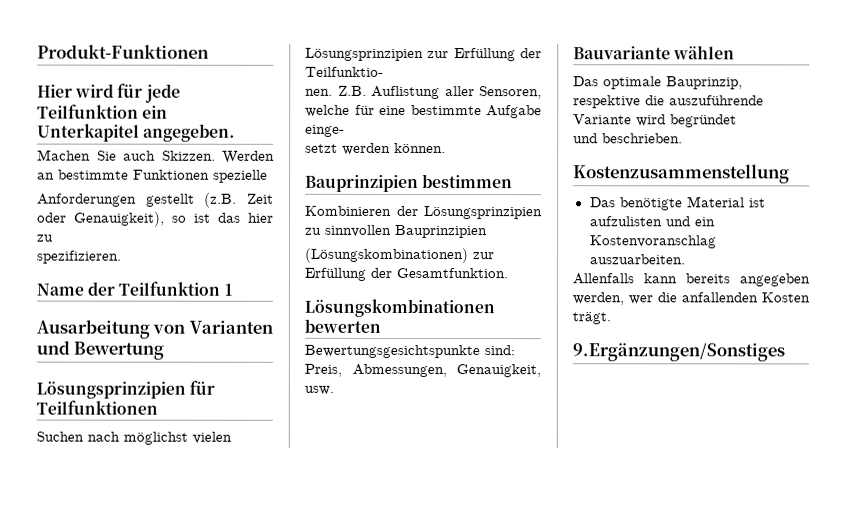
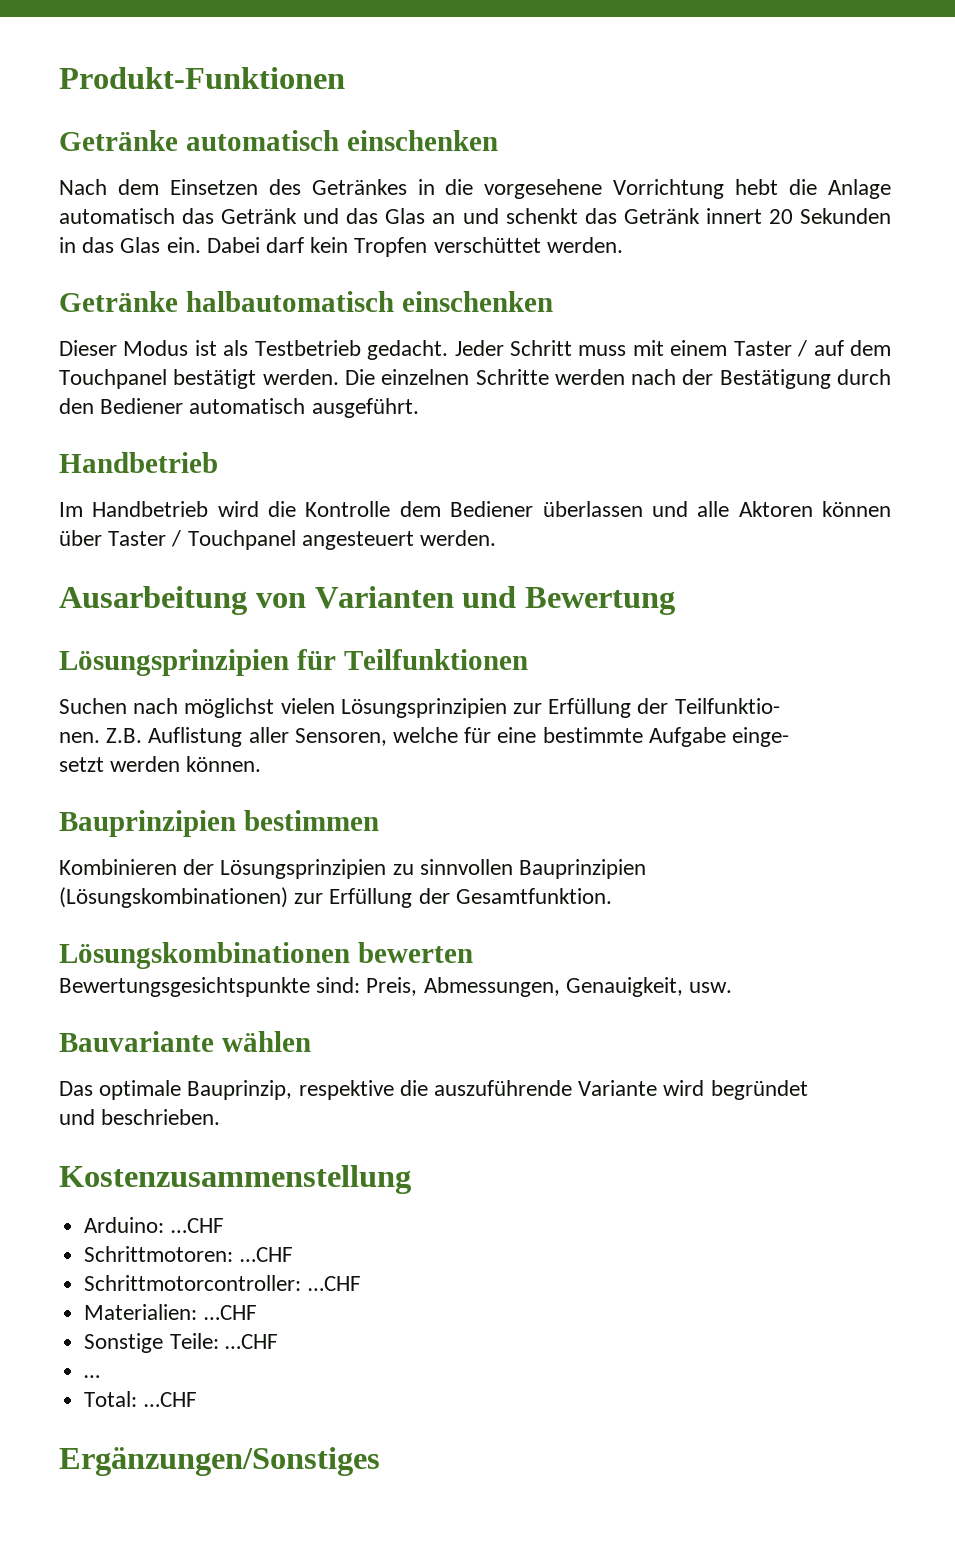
- Hier wird für jede Teilfunktion ein Unterkapitel angegeben.
- Machen Sie auch Skizzen. Werden an bestimmte Funktionen spezielle
- Anforderungen gestellt (z.B. Zeit oder Genauigkeit), so ist das hier zu
- spezifizieren.
- Name der Teilfunktion 1
+ Getränke automatisch einschenken
+ Nach dem Einsetzen des Getränkes in die vorgesehene Vorrichtung hebt die Anlage automatisch das Getränk und das Glas an und schenkt das Getränk innert 20 Sekunden in das Glas ein. Dabei darf kein Tropfen verschüttet werden.
+ Getränke halbautomatisch einschenken
+ Dieser Modus ist als Testbetrieb gedacht. Jeder Schritt muss mit einem Taster / auf dem Touchpanel bestätigt werden. Die einzelnen Schritte werden nach der Bestätigung durch den Bediener automatisch ausgeführt.
+ Handbetrieb
+ Im Handbetrieb wird die Kontrolle dem Bediener überlassen und alle Aktoren können über Taster / Touchpanel angesteuert werden.
- Das benötigte Material ist aufzulisten und ein Kostenvoranschlag auszuarbeiten.
- Allenfalls kann bereits angegeben werden, wer die anfallenden Kosten trägt.
- 9.Ergänzungen/Sonstiges
+ Arduino: …CHF
+ Schrittmotoren: …CHF
+ Schrittmotorcontroller: …CHF
+ Materialien: …CHF
+ Sonstige Teile: …CHF
+ …
+ Total: …CHF
+ Ergänzungen/Sonstiges

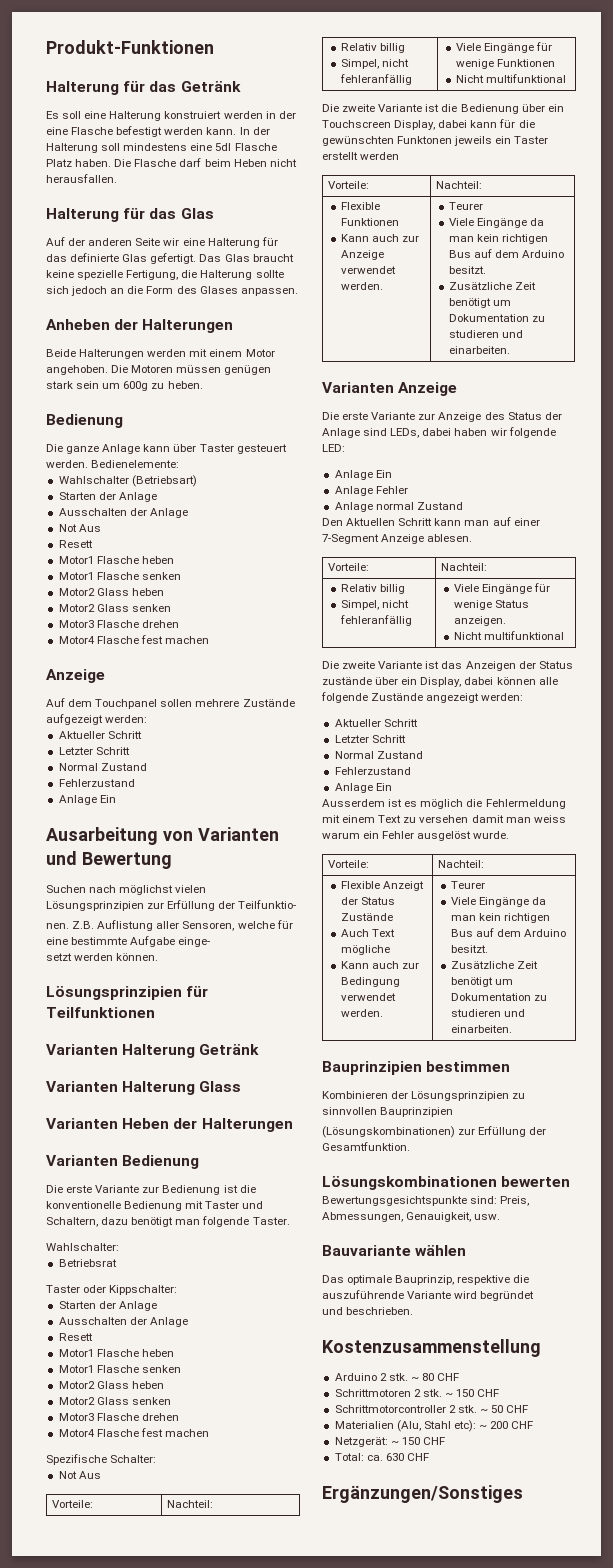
- Getränke automatisch einschenken
- Nach dem Einsetzen des Getränkes in die vorgesehene Vorrichtung hebt die Anlage automatisch das Getränk und das Glas an und schenkt das Getränk innert 20 Sekunden in das Glas ein. Dabei darf kein Tropfen verschüttet werden.
- Getränke halbautomatisch einschenken
- Dieser Modus ist als Testbetrieb gedacht. Jeder Schritt muss mit einem Taster / auf dem Touchpanel bestätigt werden. Die einzelnen Schritte werden nach der Bestätigung durch den Bediener automatisch ausgeführt.
- Handbetrieb
- Im Handbetrieb wird die Kontrolle dem Bediener überlassen und alle Aktoren können über Taster / Touchpanel angesteuert werden.
+ Halterung für das Getränk
+ Es soll eine Halterung konstruiert werden in der eine Flasche befestigt werden kann. In der Halterung soll mindestens eine 5dl Flasche Platz haben. Die Flasche darf beim Heben nicht herausfallen.
+ Halterung für das Glas
+ Auf der anderen Seite wir eine Halterung für das definierte Glas gefertigt. Das Glas braucht keine spezielle Fertigung, die Halterung sollte sich jedoch an die Form des Glases anpassen.
+ Anheben der Halterungen
+ Beide Halterungen werden mit einem Motor angehoben. Die Motoren müssen genügen stark sein um 600g zu heben.
+ Bedienung
+ Die ganze Anlage kann über Taster gesteuert werden. Bedienelemente:
+ Wahlschalter (Betriebsart)
+ Starten der Anlage
+ Ausschalten der Anlage
+ Not Aus
+ Resett
+ Motor1 Flasche heben
+ Motor1 Flasche senken
+ Motor2 Glass heben
+ Motor2 Glass senken
+ Motor3 Flasche drehen
+ Motor4 Flasche fest machen
+ Anzeige
+ Auf dem Touchpanel sollen mehrere Zustände aufgezeigt werden:
+ Aktueller Schritt
+ Letzter Schritt
+ Normal Zustand
+ Fehlerzustand
+ Anlage Ein
- Lösungsprinzipien für Teilfunktionen
+ Lösungsprinzipien für Teilfunktionen
+ Varianten Halterung Getränk
+ Varianten Halterung Glass
+ Varianten Heben der Halterungen
+ Varianten Bedienung
+ Die erste Variante zur Bedienung ist die konventionelle Bedienung mit Taster und Schaltern, dazu benötigt man folgende Taster.
+ Wahlschalter:
+ Betriebsrat
+ Taster oder Kippschalter:
+ Starten der Anlage
+ Ausschalten der Anlage
+ Resett
+ Motor1 Flasche heben
+ Motor1 Flasche senken
+ Motor2 Glass heben
+ Motor2 Glass senken
+ Motor3 Flasche drehen
+ Motor4 Flasche fest machen
+ Spezifische Schalter:
+ Not Aus
+ Vorteile: | Nachteil:
+ Relativ billig
+ Simpel, nicht fehleranfällig | Viele Eingänge für wenige Funktionen
+ Nicht multifunktional
+ Die zweite Variante ist die Bedienung über ein Touchscreen Display, dabei kann für die gewünschten Funktonen jeweils ein Taster erstellt werden
+ Vorteile: | Nachteil:
+ Flexible Funktionen
+ Kann auch zur Anzeige verwendet werden. | Teurer
+ Viele Eingänge da man kein richtigen Bus auf dem Arduino besitzt.
+ Zusätzliche Zeit benötigt um Dokumentation zu studieren und einarbeiten.
+ Varianten Anzeige
+ Die erste Variante zur Anzeige des Status der Anlage sind LEDs, dabei haben wir folgende LED:
+ Anlage Ein
+ Anlage Fehler
+ Anlage normal Zustand
+ Den Aktuellen Schritt kann man auf einer 7-Segment Anzeige ablesen.
+ Vorteile: | Nachteil:
+ Relativ billig
+ Simpel, nicht fehleranfällig | Viele Eingänge für wenige Status anzeigen.
+ Nicht multifunktional
+ Die zweite Variante ist das Anzeigen der Status zustände über ein Display, dabei können alle folgende Zustände angezeigt werden:
+ Aktueller Schritt
+ Letzter Schritt
+ Normal Zustand
+ Fehlerzustand
+ Anlage Ein
+ Ausserdem ist es möglich die Fehlermeldung mit einem Text zu versehen damit man weiss warum ein Fehler ausgelöst wurde.
+ Vorteile: | Nachteil:
+ Flexible Anzeigt der Status Zustände
+ Auch Text mögliche
+ Kann auch zur Bedingung verwendet werden. | Teurer
+ Viele Eingänge da man kein richtigen Bus auf dem Arduino besitzt.
+ Zusätzliche Zeit benötigt um Dokumentation zu studieren und einarbeiten.
- Arduino: …CHF
- Schrittmotoren: …CHF
- Schrittmotorcontroller: …CHF
- Materialien: …CHF
- Sonstige Teile: …CHF
- …
- Total: …CHF
+ Arduino 2 stk. ~ 80 CHF
+ Schrittmotoren 2 stk. ~ 150 CHF
+ Schrittmotorcontroller 2 stk. ~ 50 CHF
+ Materialien (Alu, Stahl etc): ~ 200 CHF
+ Netzgerät: ~ 150 CHF
+ Total: ca. 630 CHF

